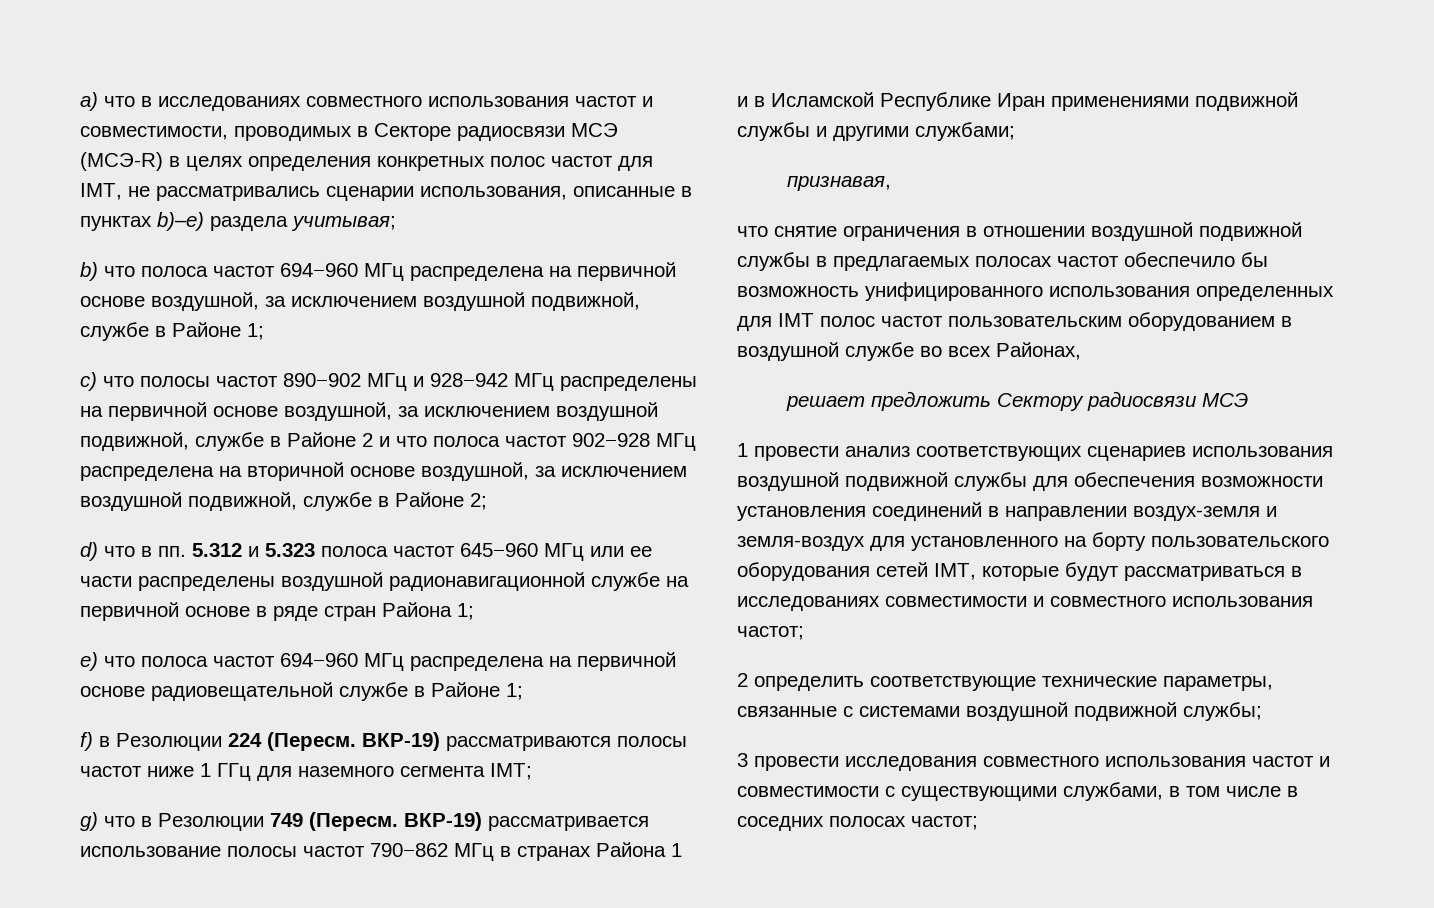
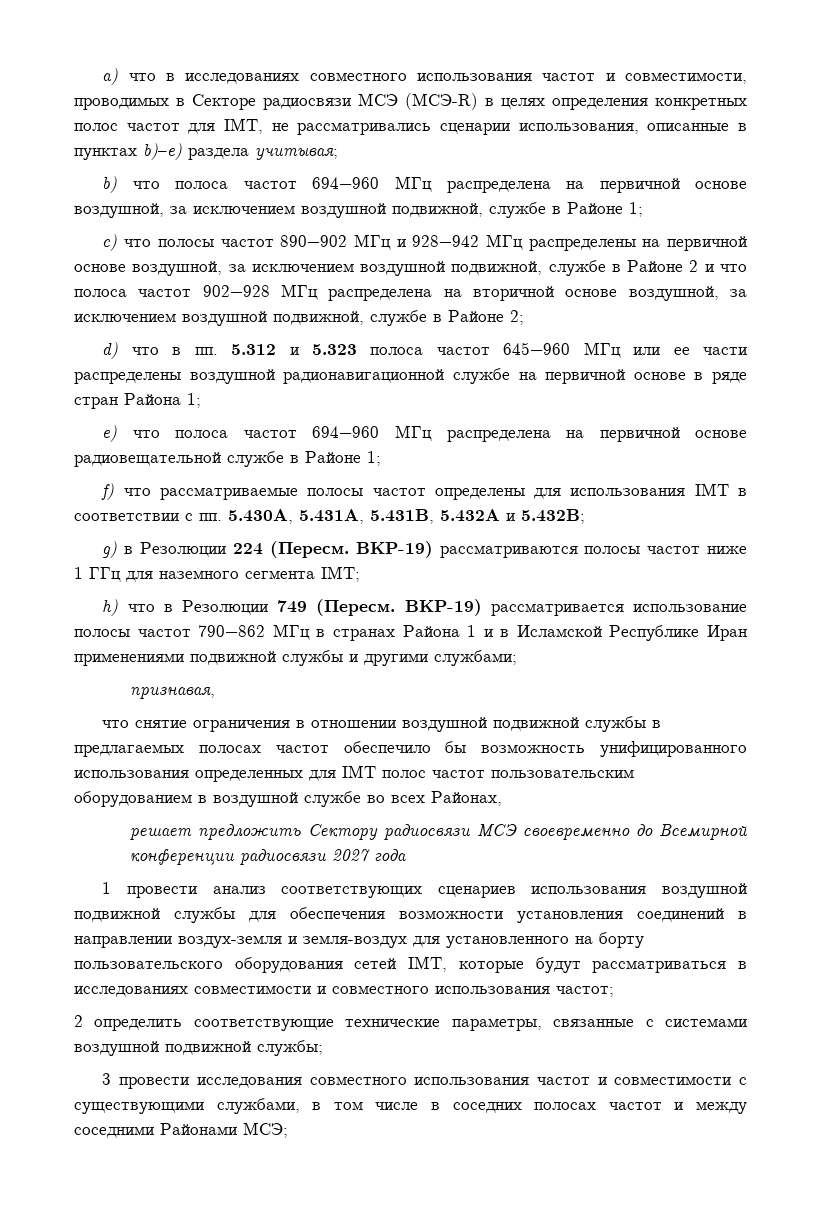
- f) в Резолюции 224 (Пересм.
+ f) что рассматриваемые полосы частот определены для использования IMT в соответствии с пп. 5.430A, 5.431A, 5.431B, 5.432A и 5.432B;
+ g) в Резолюции 224 (Пересм.
- g) что в Резолюции 749 (Пересм.
+ h) что в Резолюции 749 (Пересм.
- решает предложить Сектору радиосвязи МСЭ
+ решает предложить Сектору радиосвязи МСЭ своевременно до Всемирной конференции радиосвязи 2027 года
- 3 провести исследования совместного использования частот и совместимости с существующими службами, в том числе в соседних полосах частот;
+ 3 провести исследования совместного использования частот и совместимости с существующими службами, в том числе в соседних полосах частот и между соседними Районами МСЭ;

